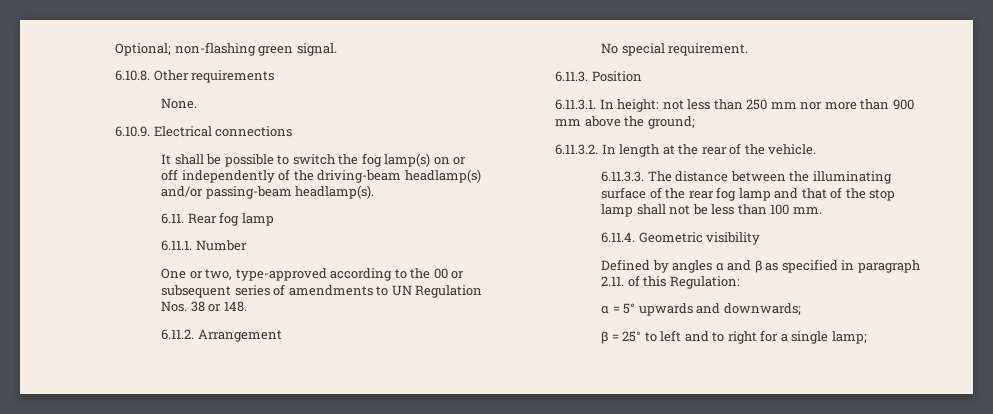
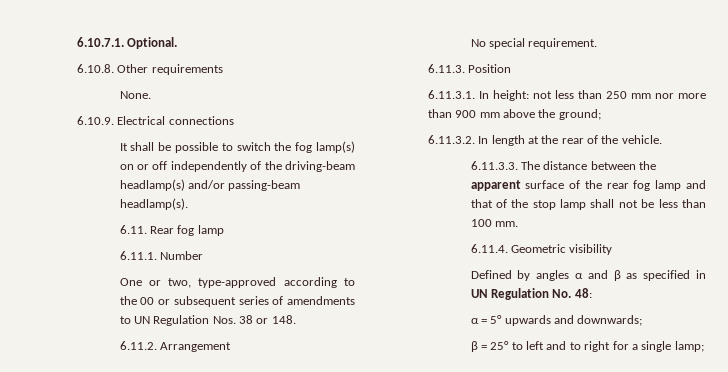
- Optional; non-flashing green signal.
+ 6.10.7.1. Optional.
- 6.11.3.3. The distance between the illuminating surface of the rear fog lamp and that of the stop lamp shall not be less than 100 mm.
+ 6.11.3.3. The distance between the apparent surface of the rear fog lamp and that of the stop lamp shall not be less than 100 mm.
- Defined by angles α and β as specified in paragraph 2.11. of this Regulation:
+ Defined by angles α and β as specified in UN Regulation No. 48:

